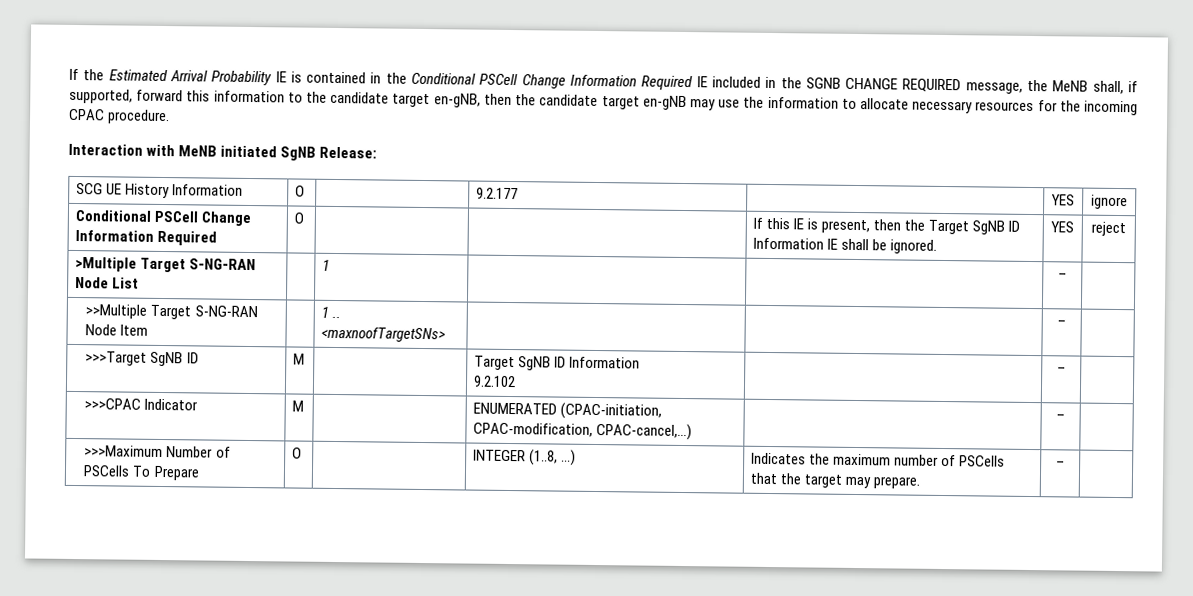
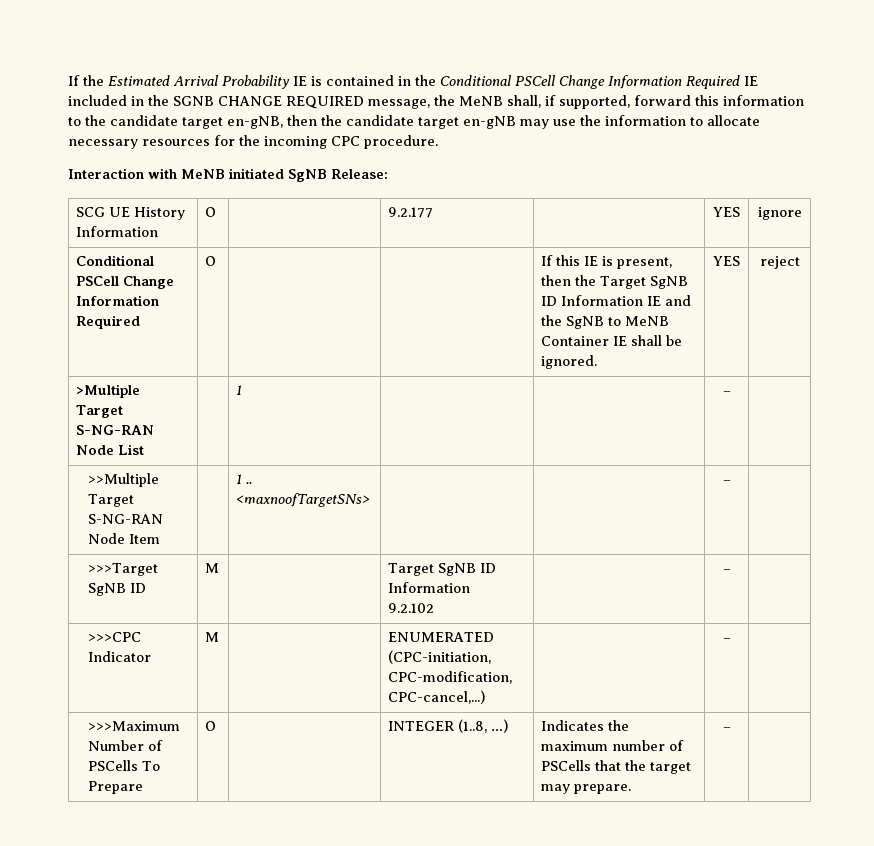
- If the Estimated Arrival Probability IE is contained in the Conditional PSCell Change Information Required IE included in the SGNB CHANGE REQUIRED message, the MeNB shall, if supported, forward this information to the candidate target en-gNB, then the candidate target en-gNB may use the information to allocate necessary resources for the incoming CPAC procedure.
+ If the Estimated Arrival Probability IE is contained in the Conditional PSCell Change Information Required IE included in the SGNB CHANGE REQUIRED message, the MeNB shall, if supported, forward this information to the candidate target en-gNB, then the candidate target en-gNB may use the information to allocate necessary resources for the incoming CPC procedure.
- Conditional PSCell Change Information Required | O | | | If this IE is present, then the Target SgNB ID Information IE shall be ignored. | YES | reject
+ Conditional PSCell Change Information Required | O | | | If this IE is present, then the Target SgNB ID Information IE and the SgNB to MeNB Container IE shall be ignored. | YES | reject
- >>>CPAC Indicator | M | | ENUMERATED (CPAC-initiation, CPAC-modification, CPAC-cancel,...) | | – |
+ >>>CPC Indicator | M | | ENUMERATED (CPC-initiation, CPC-modification, CPC-cancel,...) | | – |

